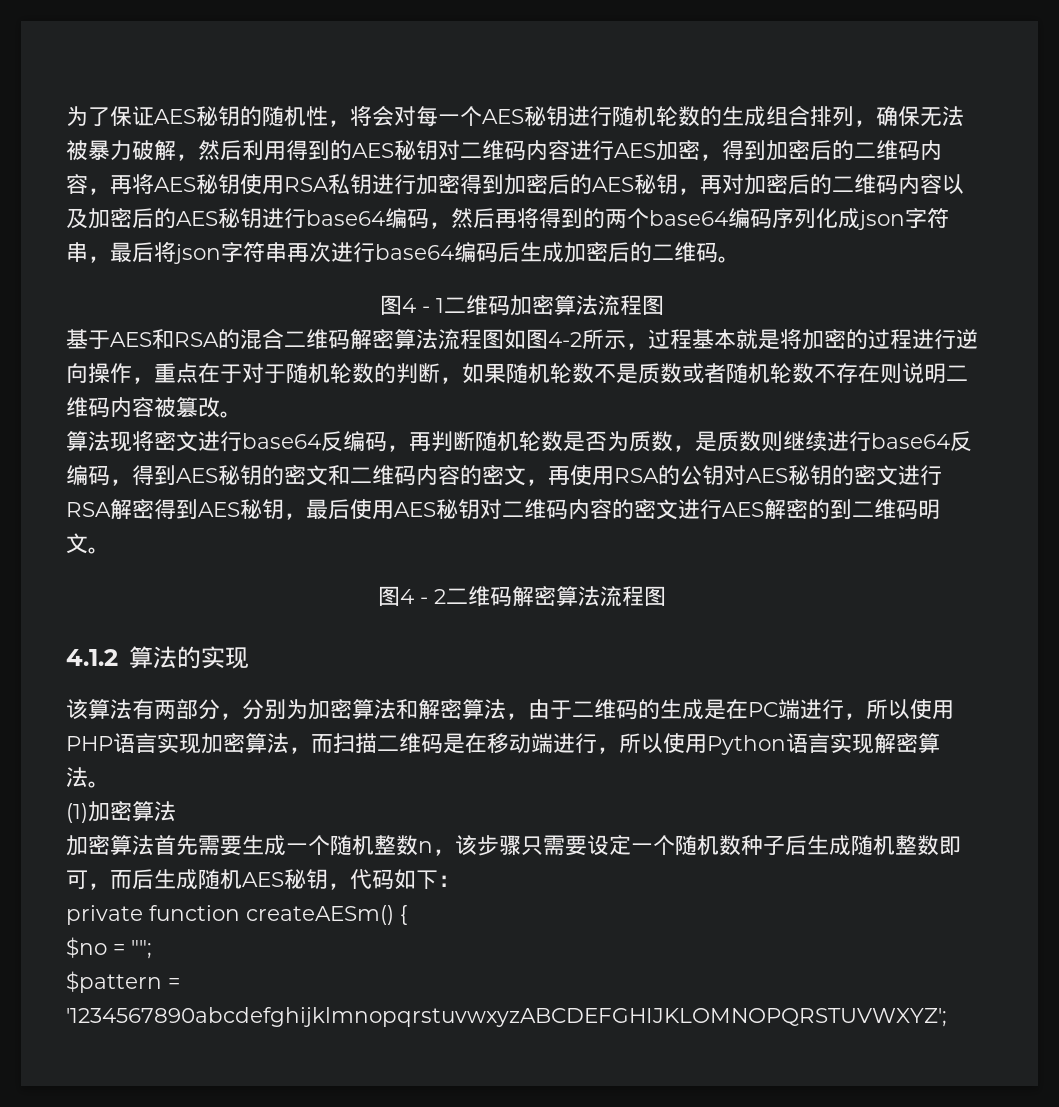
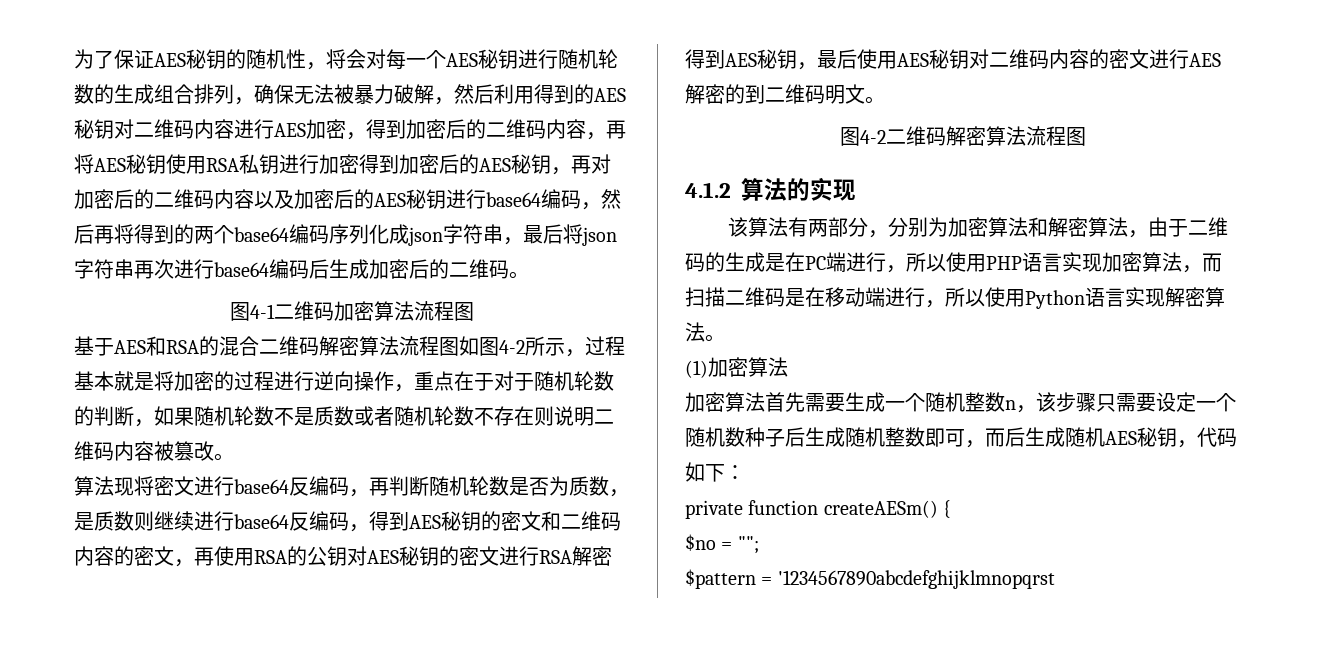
- 图4 - 1二维码加密算法流程图
+ 图4-1二维码加密算法流程图
- 图4 - 2二维码解密算法流程图
+ 图4-2二维码解密算法流程图
- $pattern = '1234567890abcdefghijklmnopqrstuvwxyzABCDEFGHIJKLOMNOPQRSTUVWXYZ';
+ $pattern = '1234567890abcdefghijklmnopqrst

